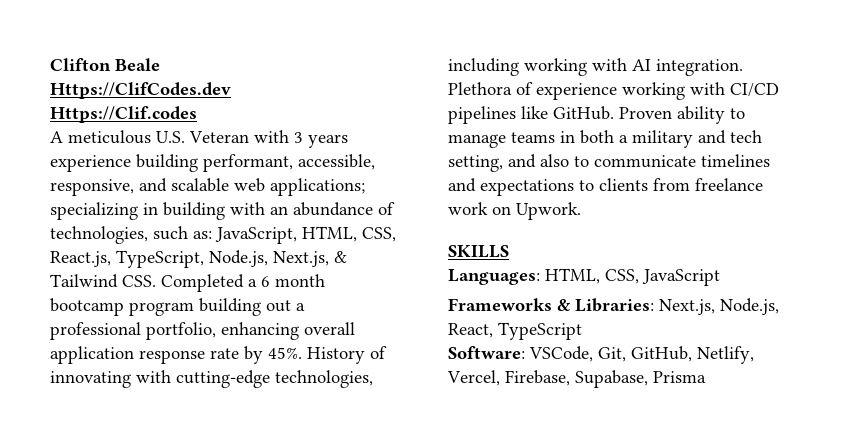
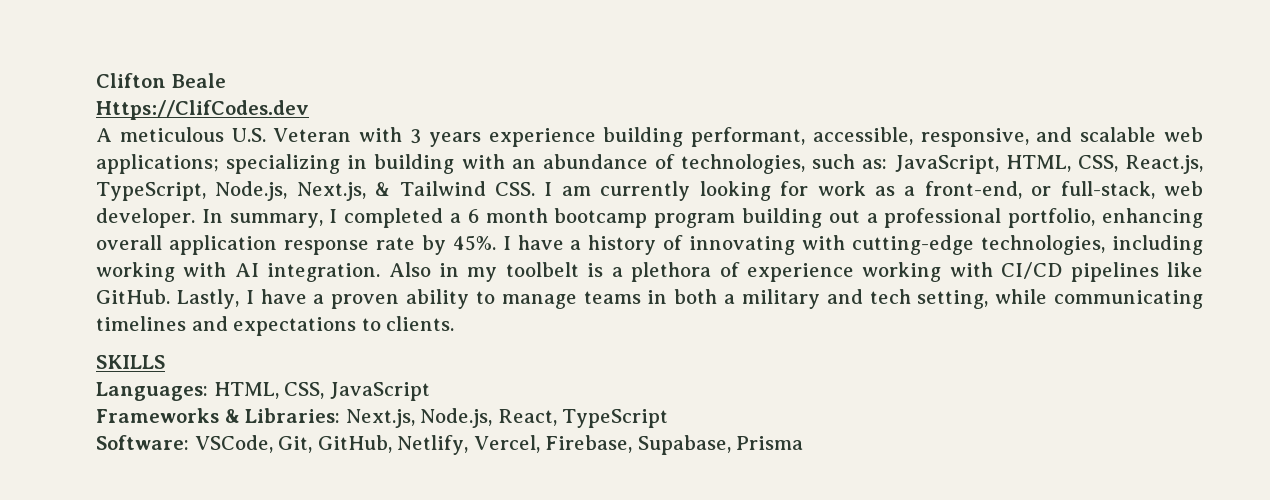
- Https://Clif.codes
- A meticulous U.S. Veteran with 3 years experience building performant, accessible, responsive, and scalable web applications; specializing in building with an abundance of technologies, such as: JavaScript, HTML, CSS, React.js, TypeScript, Node.js, Next.js, & Tailwind CSS. Completed a 6 month bootcamp program building out a professional portfolio, enhancing overall application response rate by 45%.
+ A meticulous U.S. Veteran with 3 years experience building performant, accessible, responsive, and scalable web applications; specializing in building with an abundance of technologies, such as: JavaScript, HTML, CSS, React.js, TypeScript, Node.js, Next.js, & Tailwind CSS. I am currently looking for work as a front-end, or full-stack, web developer. In summary, I completed a 6 month bootcamp program building out a professional portfolio, enhancing overall application response rate by 45%.
- History of innovating with cutting-edge technologies, including working with AI integration.
+ I have a history of innovating with cutting-edge technologies, including working with AI integration.
- Plethora of experience working with CI/CD pipelines like GitHub.
+ Also in my toolbelt is a plethora of experience working with CI/CD pipelines like GitHub.
- Proven ability to manage teams in both a military and tech setting, and also to communicate timelines and expectations to clients from freelance work on Upwork.
+ Lastly, I have a proven ability to manage teams in both a military and tech setting, while communicating timelines and expectations to clients.

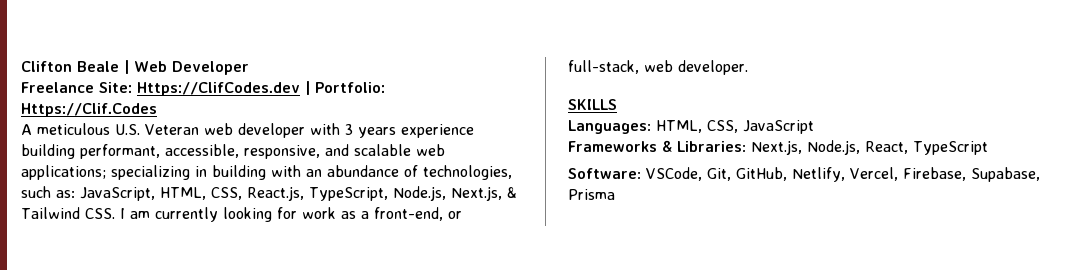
- Clifton Beale
- Https://ClifCodes.dev
+ Clifton Beale | Web Developer
+ Freelance Site: Https://ClifCodes.dev | Portfolio: Https://Clif.Codes
- A meticulous U.S. Veteran with 3 years experience building performant, accessible, responsive, and scalable web applications; specializing in building with an abundance of technologies, such as: JavaScript, HTML, CSS, React.js, TypeScript, Node.js, Next.js, & Tailwind CSS. I am currently looking for work as a front-end, or full-stack, web developer. In summary, I completed a 6 month bootcamp program building out a professional portfolio, enhancing overall application response rate by 45%. I have a history of innovating with cutting-edge technologies, including working with AI integration. Also in my toolbelt is a plethora of experience working with CI/CD pipelines like GitHub. Lastly, I have a proven ability to manage teams in both a military and tech setting, while communicating timelines and expectations to clients.
+ A meticulous U.S. Veteran web developer with 3 years experience building performant, accessible, responsive, and scalable web applications; specializing in building with an abundance of technologies, such as: JavaScript, HTML, CSS, React.js, TypeScript, Node.js, Next.js, & Tailwind CSS. I am currently looking for work as a front-end, or full-stack, web developer.

